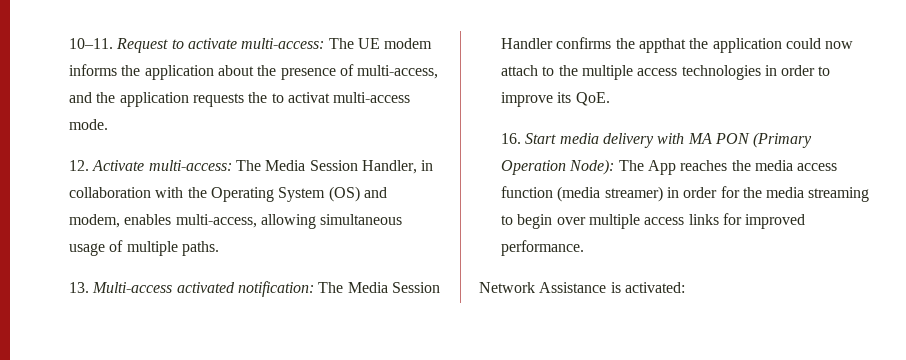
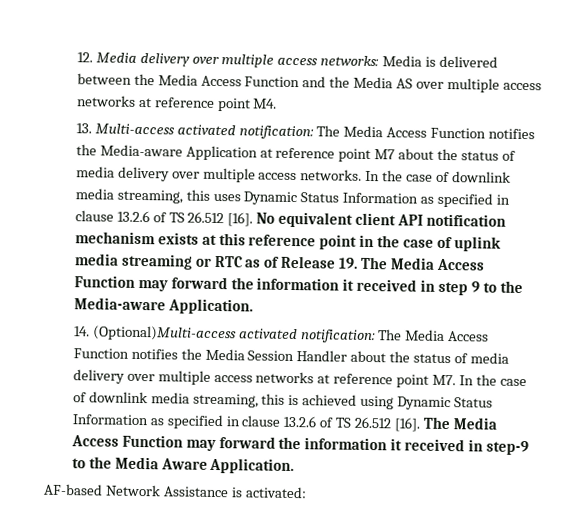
- 10–11. Request to activate multi-access: The UE modem informs the application about the presence of multi-access, and the application requests the to activat multi-access mode.
- 12. Activate multi-access: The Media Session Handler, in collaboration with the Operating System (OS) and modem, enables multi-access, allowing simultaneous usage of multiple paths.
+ 12. Media delivery over multiple access networks: Media is delivered between the Media Access Function and the Media AS over multiple access networks at reference point M4.
- 13. Multi-access activated notification: The Media Session Handler confirms the appthat the application could now attach to the multiple access technologies in order to improve its QoE.
- 16. Start media delivery with MA PON (Primary Operation Node): The App reaches the media access function (media streamer) in order for the media streaming to begin over multiple access links for improved performance.
- Network Assistance is activated:
+ 13. Multi-access activated notification: The Media Access Function notifies the Media-aware Application at reference point M7 about the status of media delivery over multiple access networks. In the case of downlink media streaming, this uses Dynamic Status Information as specified in clause 13.2.6 of TS 26.512 [16]. No equivalent client API notification mechanism exists at this reference point in the case of uplink media streaming or RTC as of Release 19. The Media Access Function may forward the information it received in step 9 to the Media-aware Application.
+ 14. (Optional)Multi-access activated notification: The Media Access Function notifies the Media Session Handler about the status of media delivery over multiple access networks at reference point M7. In the case of downlink media streaming, this is achieved using Dynamic Status Information as specified in clause 13.2.6 of TS 26.512 [16]. The Media Access Function may forward the information it received in step-9 to the Media Aware Application.
+ AF-based Network Assistance is activated:

